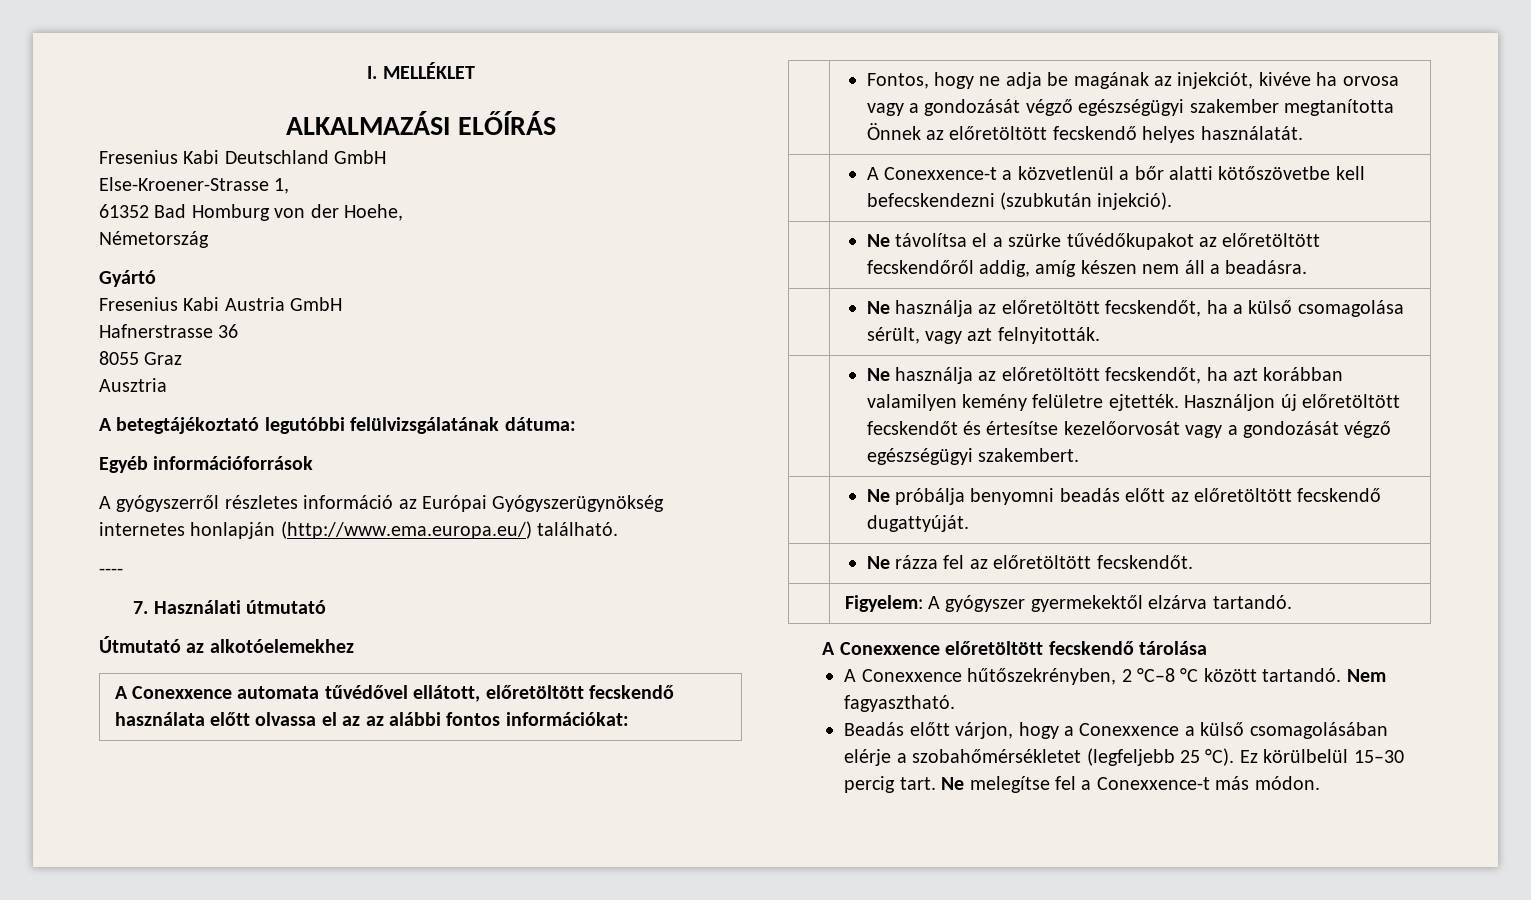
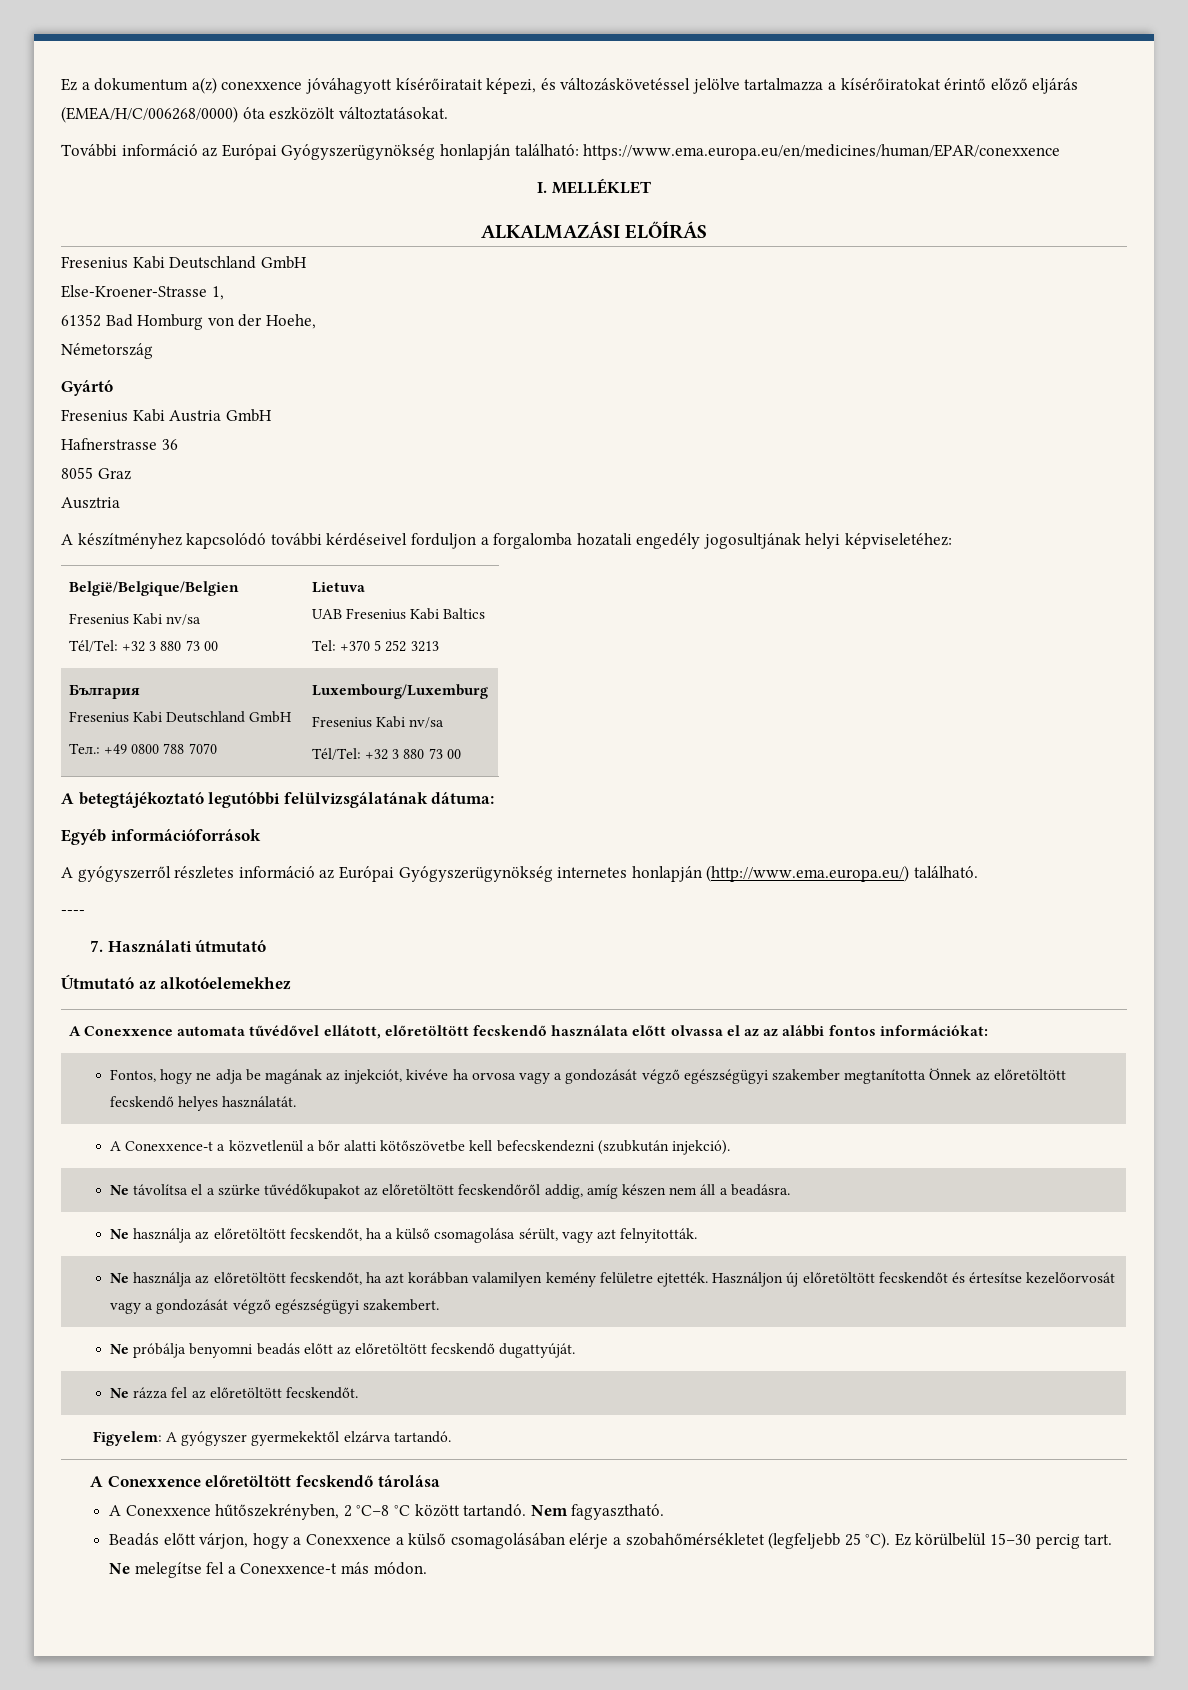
+ Ez a dokumentum a(z) conexxence jóváhagyott kísérőiratait képezi, és változáskövetéssel jelölve tartalmazza a kísérőiratokat érintő előző eljárás (EMEA/H/C/006268/0000) óta eszközölt változtatásokat.
+ További információ az Európai Gyógyszerügynökség honlapján található: https://www.ema.europa.eu/en/medicines/human/EPAR/conexxence
+ A készítményhez kapcsolódó további kérdéseivel forduljon a forgalomba hozatali engedély jogosultjának helyi képviseletéhez:
+ België/Belgique/Belgien
+ Fresenius Kabi nv/sa
+ Tél/Tel: +32 3 880 73 00 | Lietuva
+ UAB Fresenius Kabi Baltics
+ Tel: +370 5 252 3213
+ България
+ Fresenius Kabi Deutschland GmbH
+ Тел.: +49 0800 788 7070 | Luxembourg/Luxemburg
+ Fresenius Kabi nv/sa
+ Tél/Tel: +32 3 880 73 00

